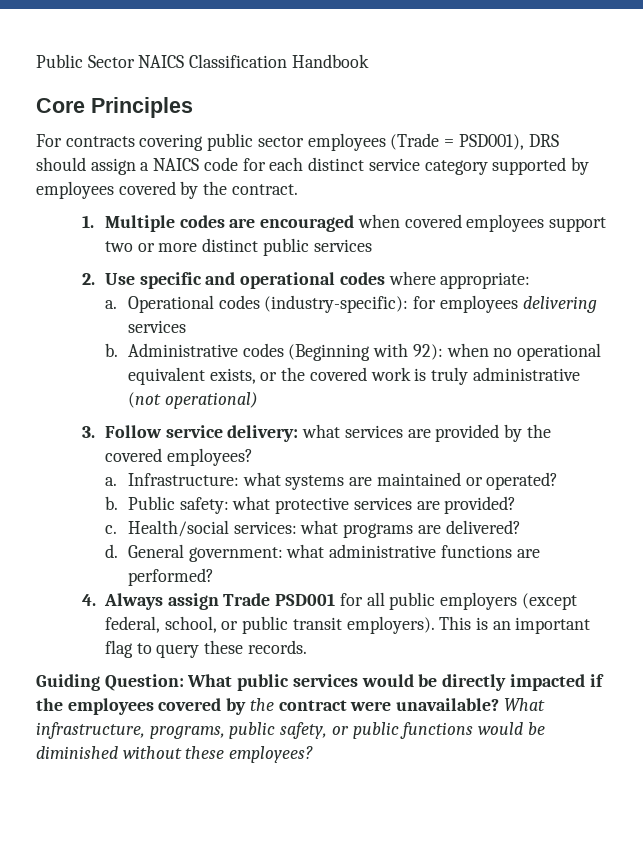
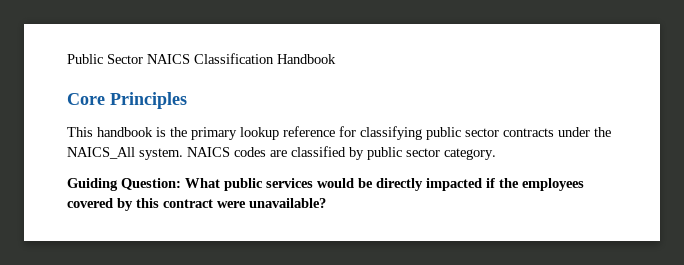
- For contracts covering public sector employees (Trade = PSD001), DRS should assign a NAICS code for each distinct service category supported by employees covered by the contract.
- 1. Multiple codes are encouraged when covered employees support two or more distinct public services
- 2. Use specific and operational codes where appropriate:
- a. Operational codes (industry-specific): for employees delivering services
- b. Administrative codes (Beginning with 92): when no operational equivalent exists, or the covered work is truly administrative (not operational)
- 3. Follow service delivery: what services are provided by the covered employees?
- a. Infrastructure: what systems are maintained or operated?
- b. Public safety: what protective services are provided?
- c. Health/social services: what programs are delivered?
- d. General government: what administrative functions are performed?
- 4. Always assign Trade PSD001 for all public employers (except federal, school, or public transit employers). This is an important flag to query these records.
+ This handbook is the primary lookup reference for classifying public sector contracts under the NAICS_All system. NAICS codes are classified by public sector category.
- Guiding Question: What public services would be directly impacted if the employees covered by the contract were unavailable? What infrastructure, programs, public safety, or public functions would be diminished without these employees?
+ Guiding Question: What public services would be directly impacted if the employees covered by this contract were unavailable?

